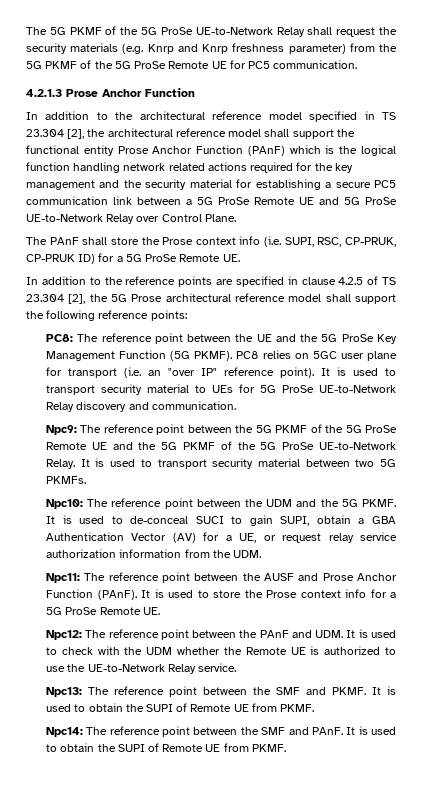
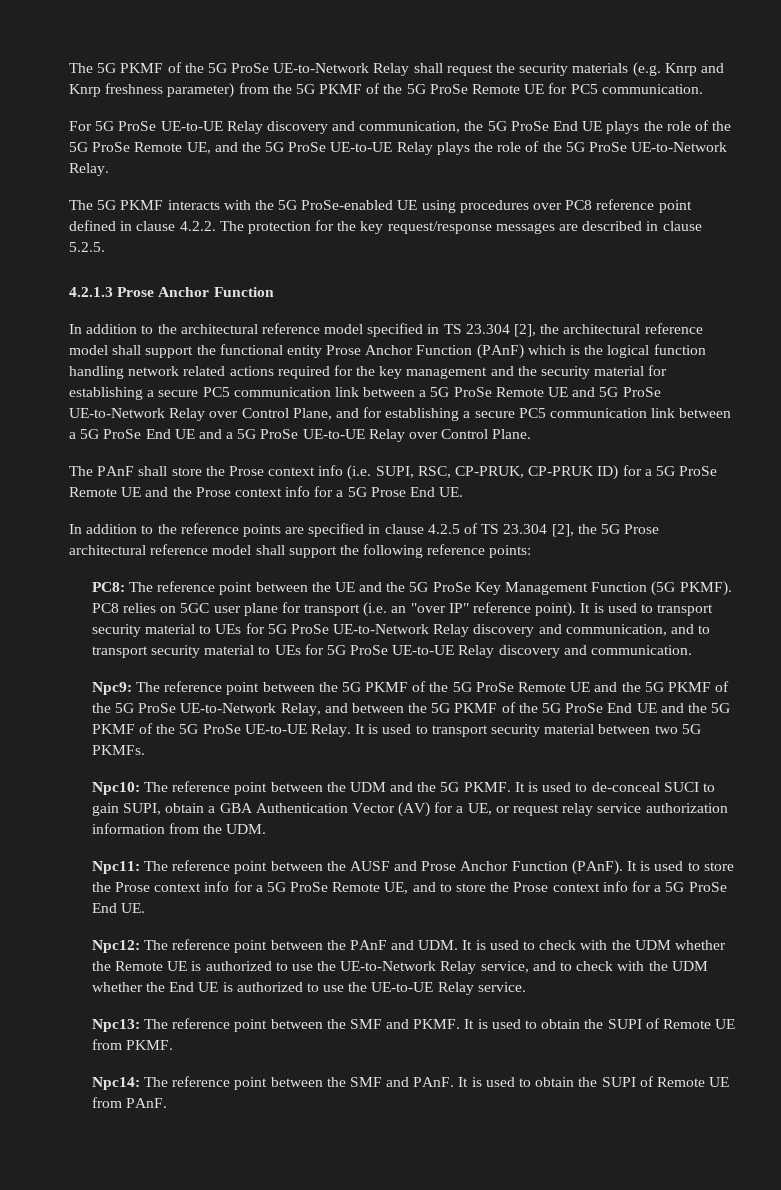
+ For 5G ProSe UE-to-UE Relay discovery and communication, the 5G ProSe End UE plays the role of the 5G ProSe Remote UE, and the 5G ProSe UE-to-UE Relay plays the role of the 5G ProSe UE-to-Network Relay.
+ The 5G PKMF interacts with the 5G ProSe-enabled UE using procedures over PC8 reference point defined in clause 4.2.2. The protection for the key request/response messages are described in clause 5.2.5.
- In addition to the architectural reference model specified in TS 23.304 [2], the architectural reference model shall support the functional entity Prose Anchor Function (PAnF) which is the logical function handling network related actions required for the key management and the security material for establishing a secure PC5 communication link between a 5G ProSe Remote UE and 5G ProSe UE-to-Network Relay over Control Plane.
+ In addition to the architectural reference model specified in TS 23.304 [2], the architectural reference model shall support the functional entity Prose Anchor Function (PAnF) which is the logical function handling network related actions required for the key management and the security material for establishing a secure PC5 communication link between a 5G ProSe Remote UE and 5G ProSe UE-to-Network Relay over Control Plane, and for establishing a secure PC5 communication link between a 5G ProSe End UE and a 5G ProSe UE-to-UE Relay over Control Plane.
- The PAnF shall store the Prose context info (i.e. SUPI, RSC, CP-PRUK, CP-PRUK ID) for a 5G ProSe Remote UE.
+ The PAnF shall store the Prose context info (i.e. SUPI, RSC, CP-PRUK, CP-PRUK ID) for a 5G ProSe Remote UE and the Prose context info for a 5G Prose End UE.
- It is used to transport security material to UEs for 5G ProSe UE-to-Network Relay discovery and communication.
+ It is used to transport security material to UEs for 5G ProSe UE-to-Network Relay discovery and communication, and to transport security material to UEs for 5G ProSe UE-to-UE Relay discovery and communication.
- Npc9: The reference point between the 5G PKMF of the 5G ProSe Remote UE and the 5G PKMF of the 5G ProSe UE-to-Network Relay.
+ Npc9: The reference point between the 5G PKMF of the 5G ProSe Remote UE and the 5G PKMF of the 5G ProSe UE-to-Network Relay, and between the 5G PKMF of the 5G ProSe End UE and the 5G PKMF of the 5G ProSe UE-to-UE Relay.
- It is used to store the Prose context info for a 5G ProSe Remote UE.
+ It is used to store the Prose context info for a 5G ProSe Remote UE, and to store the Prose context info for a 5G ProSe End UE.
- Npc12: The reference point between the PAnF and UDM. It is used to check with the UDM whether the Remote UE is authorized to use the UE-to-Network Relay service.
+ Npc12: The reference point between the PAnF and UDM. It is used to check with the UDM whether the Remote UE is authorized to use the UE-to-Network Relay service, and to check with the UDM whether the End UE is authorized to use the UE-to-UE Relay service.
- Npc14: The reference point between the SMF and PAnF. It is used to obtain the SUPI of Remote UE from PKMF.
+ Npc14: The reference point between the SMF and PAnF. It is used to obtain the SUPI of Remote UE from PAnF.

